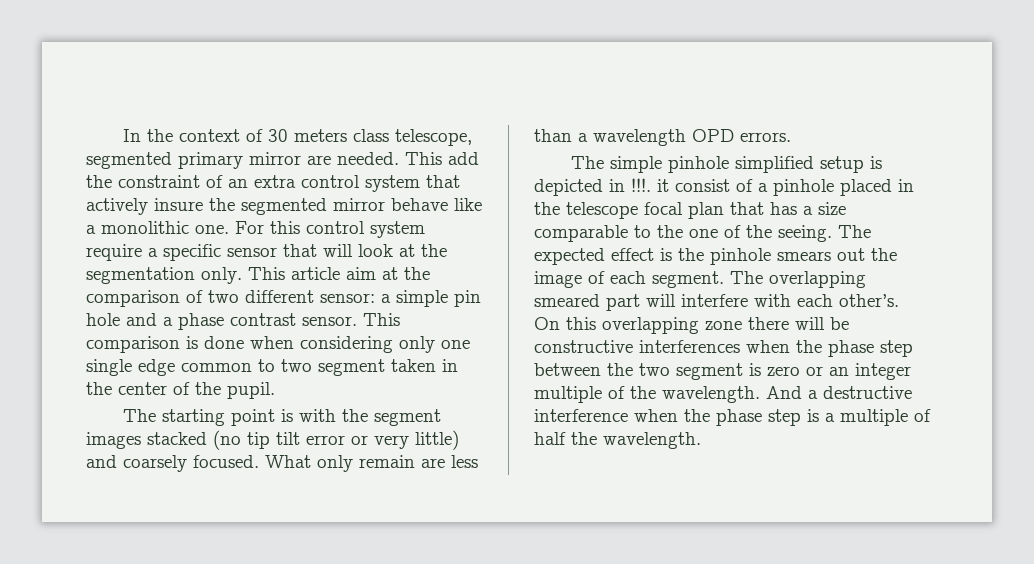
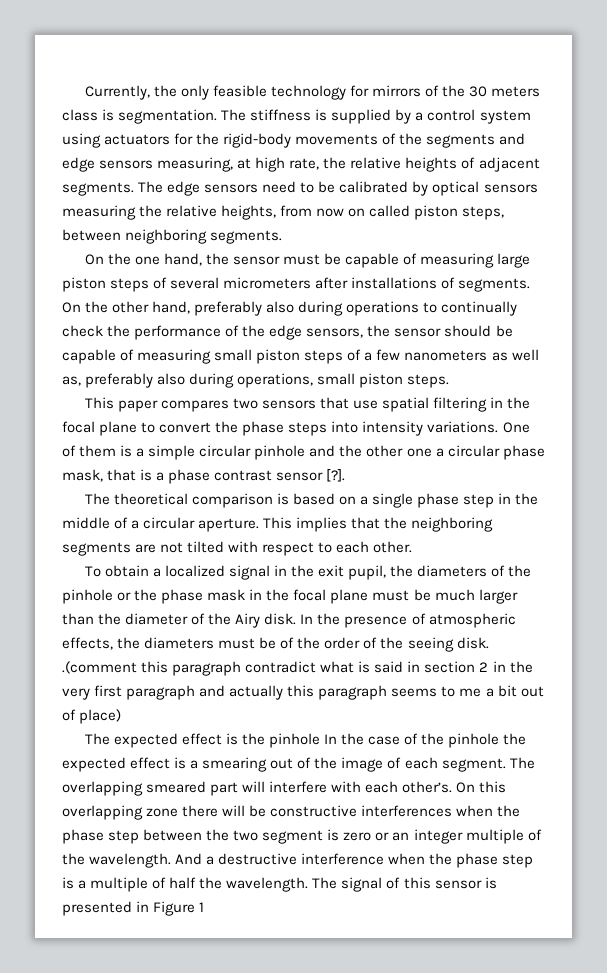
- In the context of 30 meters class telescope, segmented primary mirror are needed. This add the constraint of an extra control system that actively insure the segmented mirror behave like a monolithic one. For this control system require a specific sensor that will look at the segmentation only. This article aim at the comparison of two different sensor: a simple pin hole and a phase contrast sensor. This comparison is done when considering only one single edge common to two segment taken in the center of the pupil.
- The starting point is with the segment images stacked (no tip tilt error or very little) and coarsely focused. What only remain are less than a wavelength OPD errors.
- The simple pinhole simplified setup is depicted in !!!. it consist of a pinhole placed in the telescope focal plan that has a size comparable to the one of the seeing. The expected effect is the pinhole smears out the image of each segment.
+ Currently, the only feasible technology for mirrors of the 30 meters class is segmentation. The stiffness is supplied by a control system using actuators for the rigid-body movements of the segments and edge sensors measuring, at high rate, the relative heights of adjacent segments. The edge sensors need to be calibrated by optical sensors measuring the relative heights, from now on called piston steps, between neighboring segments.
+ On the one hand, the sensor must be capable of measuring large piston steps of several micrometers after installations of segments. On the other hand, preferably also during operations to continually check the performance of the edge sensors, the sensor should be capable of measuring small piston steps of a few nanometers as well as, preferably also during operations, small piston steps.
+ This paper compares two sensors that use spatial filtering in the focal plane to convert the phase steps into intensity variations. One of them is a simple circular pinhole and the other one a circular phase mask, that is a phase contrast sensor [?].
+ The theoretical comparison is based on a single phase step in the middle of a circular aperture. This implies that the neighboring segments are not tilted with respect to each other.
+ To obtain a localized signal in the exit pupil, the diameters of the pinhole or the phase mask in the focal plane must be much larger than the diameter of the Airy disk. In the presence of atmospheric effects, the diameters must be of the order of the seeing disk. .(comment this paragraph contradict what is said in section 2 in the very first paragraph and actually this paragraph seems to me a bit out of place)
+ The expected effect is the pinhole In the case of the pinhole the expected effect is a smearing out of the image of each segment.
+ The signal of this sensor is presented in Figure 1

